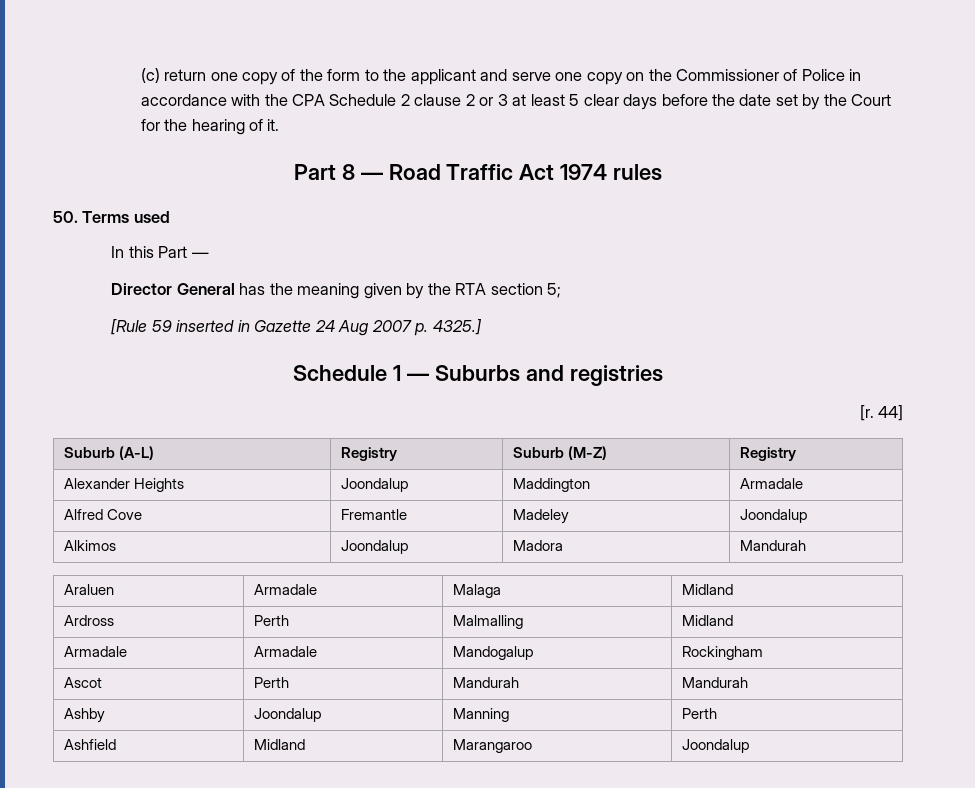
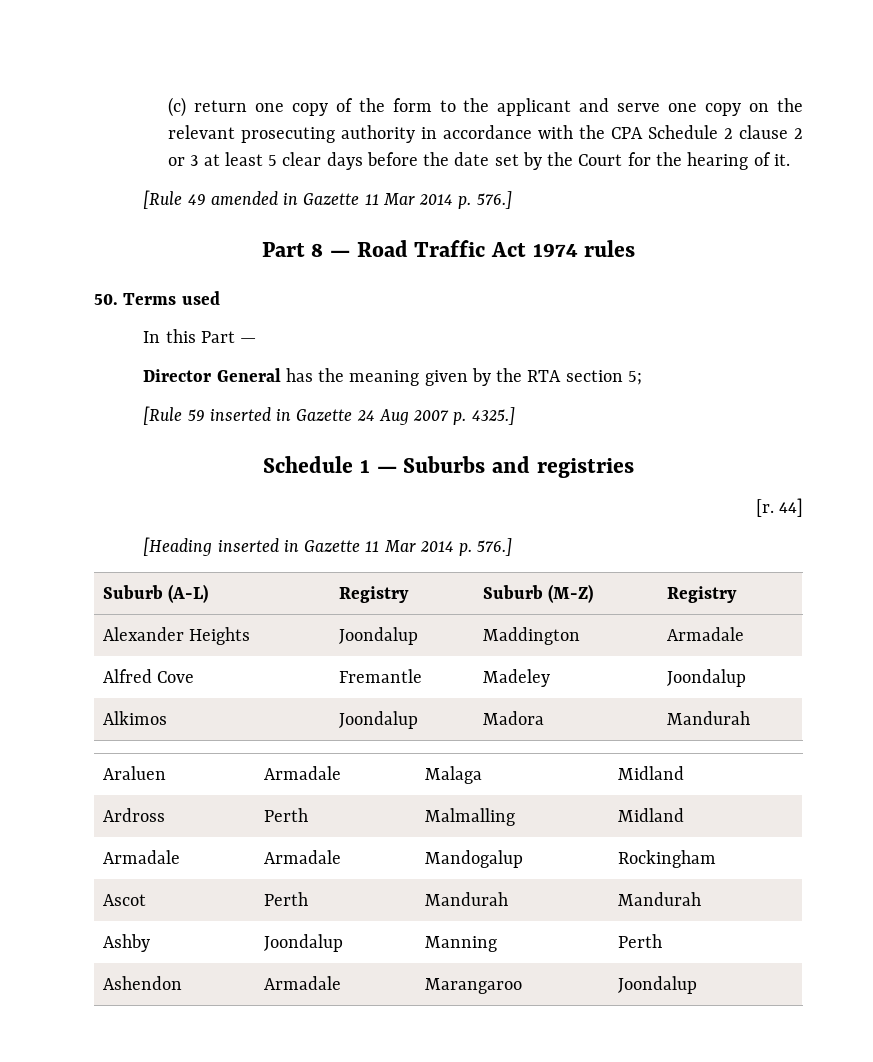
- (c) return one copy of the form to the applicant and serve one copy on the Commissioner of Police in accordance with the CPA Schedule 2 clause 2 or 3 at least 5 clear days before the date set by the Court for the hearing of it.
+ (c) return one copy of the form to the applicant and serve one copy on the relevant prosecuting authority in accordance with the CPA Schedule 2 clause 2 or 3 at least 5 clear days before the date set by the Court for the hearing of it.
+ [Rule 49 amended in Gazette 11 Mar 2014 p. 576.]
+ [Heading inserted in Gazette 11 Mar 2014 p. 576.]
- Ashfield | Midland | Marangaroo | Joondalup
+ Ashendon | Armadale | Marangaroo | Joondalup

